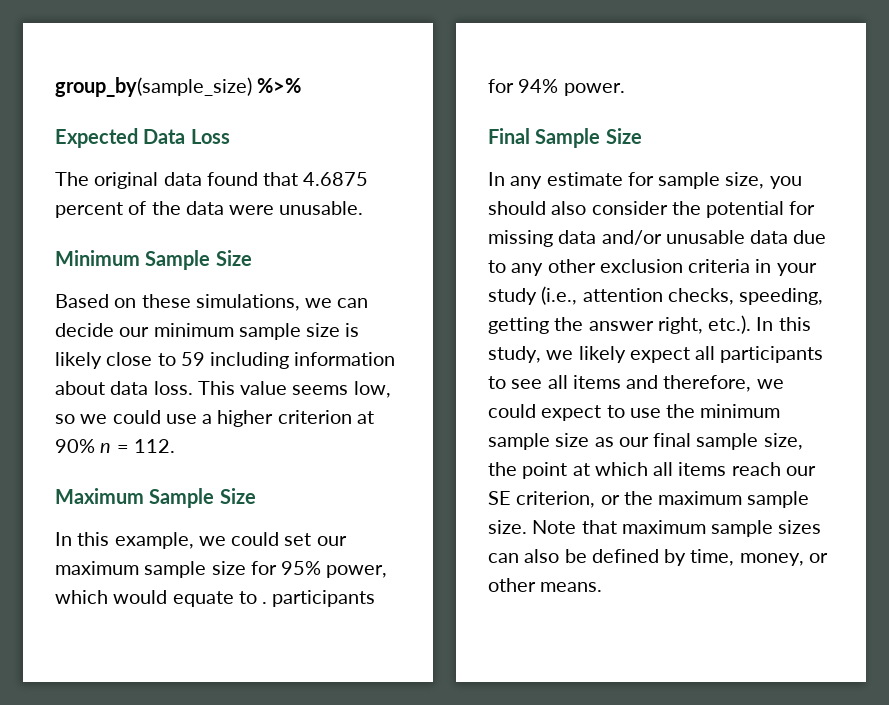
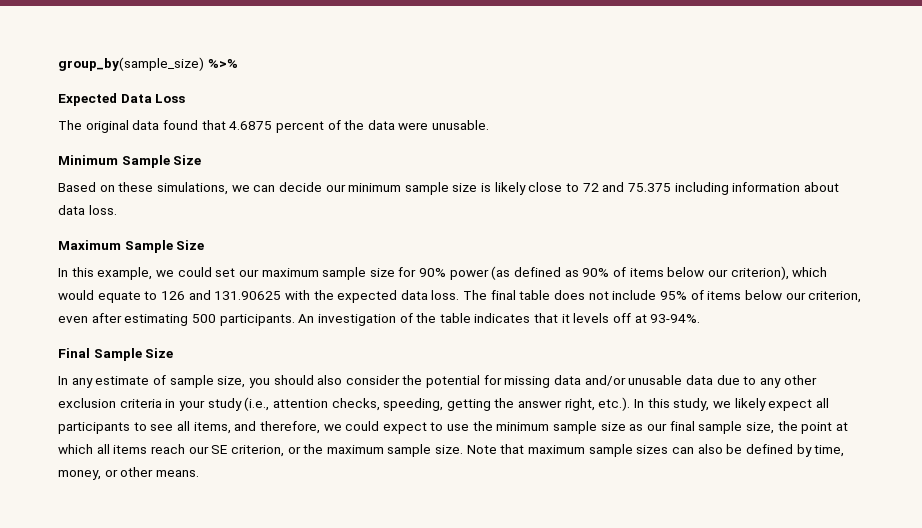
- Based on these simulations, we can decide our minimum sample size is likely close to 59 including information about data loss. This value seems low, so we could use a higher criterion at 90% n = 112.
+ Based on these simulations, we can decide our minimum sample size is likely close to 72 and 75.375 including information about data loss.
- In this example, we could set our maximum sample size for 95% power, which would equate to . participants for 94% power.
+ In this example, we could set our maximum sample size for 90% power (as defined as 90% of items below our criterion), which would equate to 126 and 131.90625 with the expected data loss. The final table does not include 95% of items below our criterion, even after estimating 500 participants. An investigation of the table indicates that it levels off at 93-94%.
- In any estimate for sample size, you should also consider the potential for missing data and/or unusable data due to any other exclusion criteria in your study (i.e., attention checks, speeding, getting the answer right, etc.). In this study, we likely expect all participants to see all items and therefore, we could expect to use the minimum sample size as our final sample size, the point at which all items reach our SE criterion, or the maximum sample size.
+ In any estimate of sample size, you should also consider the potential for missing data and/or unusable data due to any other exclusion criteria in your study (i.e., attention checks, speeding, getting the answer right, etc.). In this study, we likely expect all participants to see all items, and therefore, we could expect to use the minimum sample size as our final sample size, the point at which all items reach our SE criterion, or the maximum sample size.

